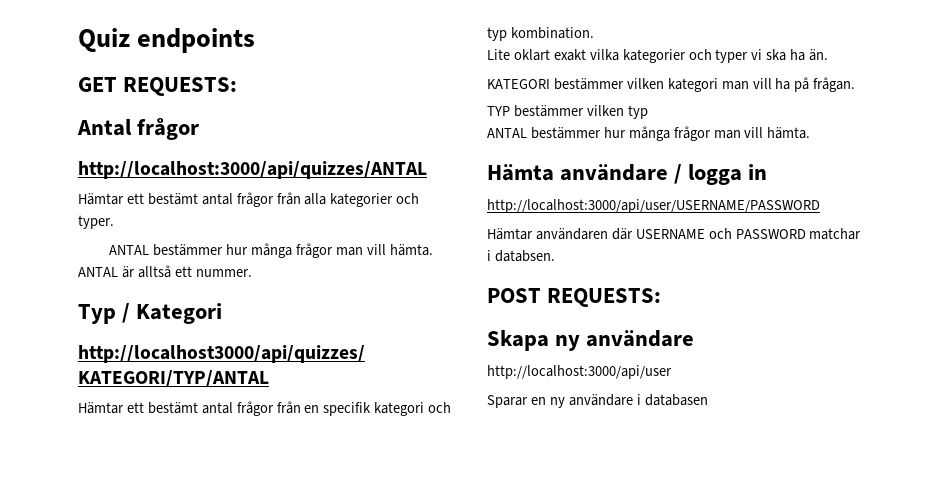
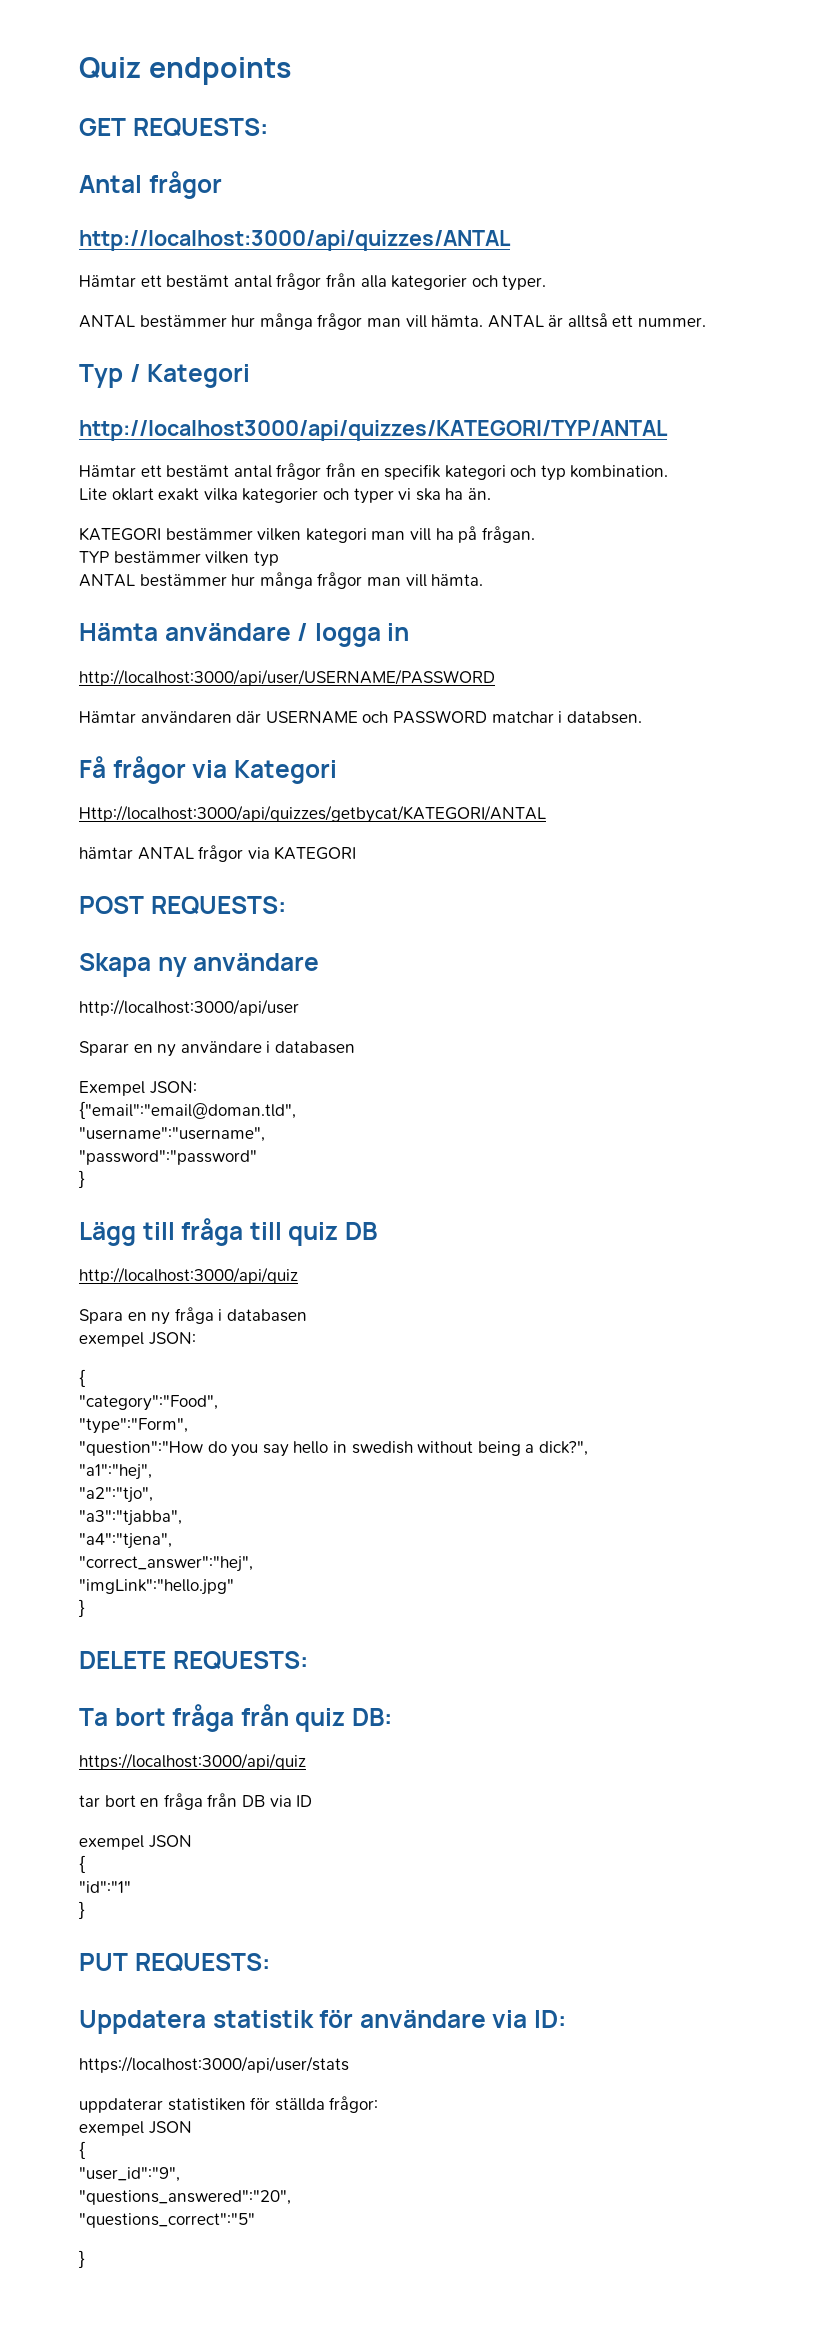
+ Få frågor via Kategori
+ Http://localhost:3000/api/quizzes/getbycat/KATEGORI/ANTAL
+ hämtar ANTAL frågor via KATEGORI
+ Exempel JSON:
+ {"email":"email@doman.tld",
+ "username":"username",
+ "password":"password"
+ }
+ Lägg till fråga till quiz DB
+ http://localhost:3000/api/quiz
+ Spara en ny fråga i databasen
+ exempel JSON:
+ {
+ "category":"Food",
+ "type":"Form",
+ "question":"How do you say hello in swedish without being a dick?",
+ "a1":"hej",
+ "a2":"tjo",
+ "a3":"tjabba",
+ "a4":"tjena",
+ "correct_answer":"hej",
+ "imgLink":"hello.jpg"
+ }
+ DELETE REQUESTS:
+ Ta bort fråga från quiz DB:
+ https://localhost:3000/api/quiz
+ tar bort en fråga från DB via ID
+ exempel JSON
+ {
+ "id":"1"
+ }
+ PUT REQUESTS:
+ Uppdatera statistik för användare via ID:
+ https://localhost:3000/api/user/stats
+ uppdaterar statistiken för ställda frågor:
+ exempel JSON
+ {
+ "user_id":"9",
+ "questions_answered":"20",
+ "questions_correct":"5"
+ }

